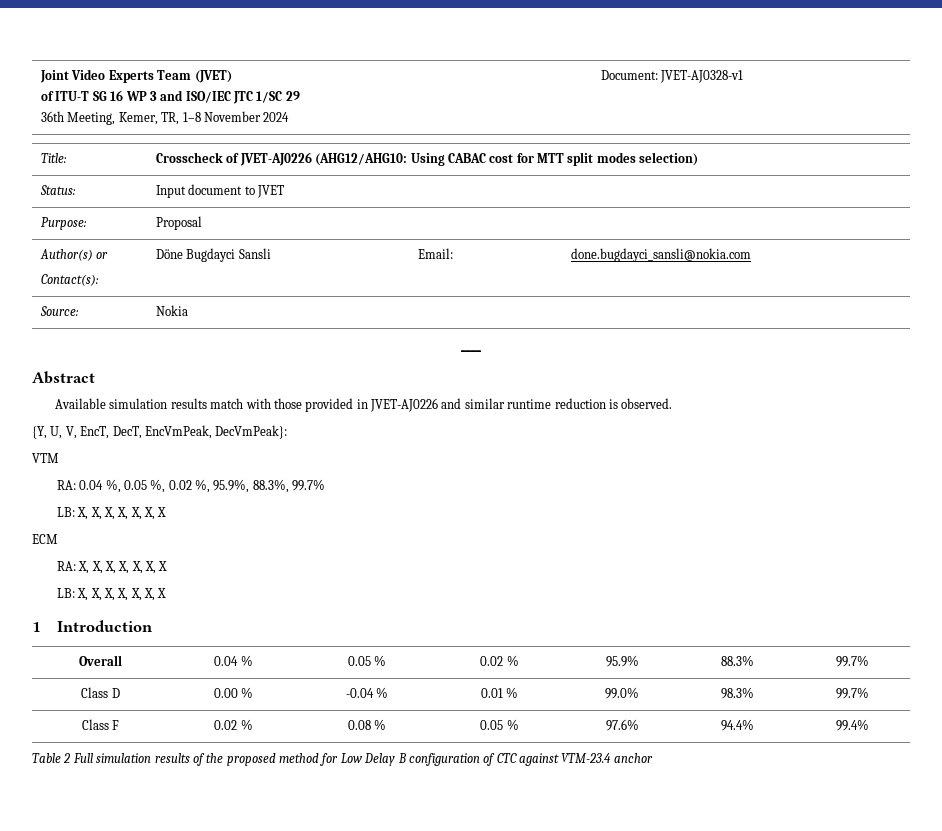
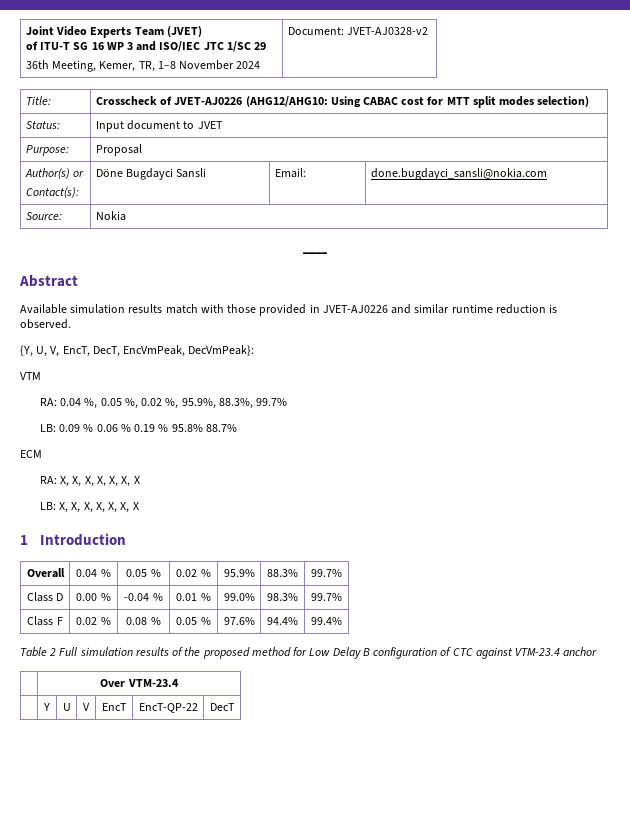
  Joint Video Experts Team (JVET)
  of ITU-T SG 16 WP 3 and ISO/IEC JTC 1/SC 29
- 36th Meeting, Kemer, TR, 1–8 November 2024 | Document: JVET-AJ0328-v1
+ 36th Meeting, Kemer, TR, 1–8 November 2024 | Document: JVET-AJ0328-v2
  RA: 0.04 %, 0.05 %, 0.02 %, 95.9%, 88.3%, 99.7%
- LB: X, X, X, X, X, X, X
+ LB: 0.09 % 0.06 % 0.19 % 95.8% 88.7%
+ | Over VTM-23.4
+ | Y | U | V | EncT | EncT-QP-22 | DecT

